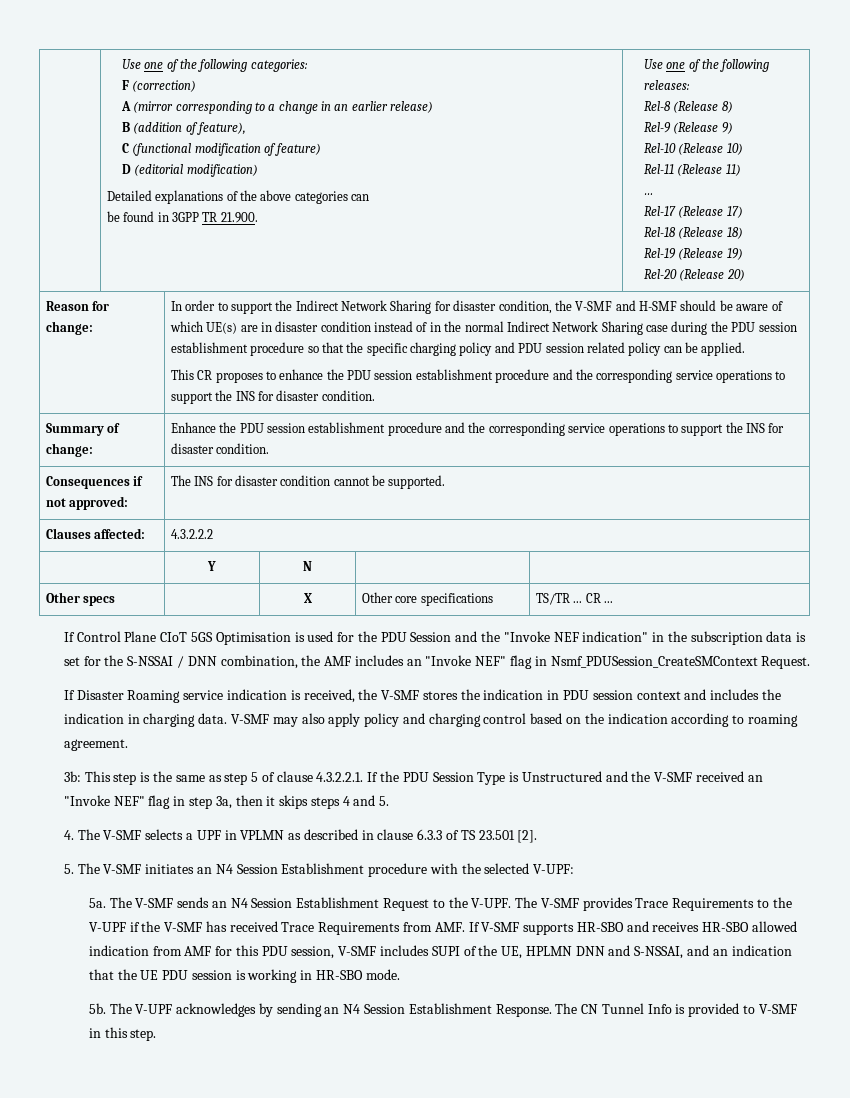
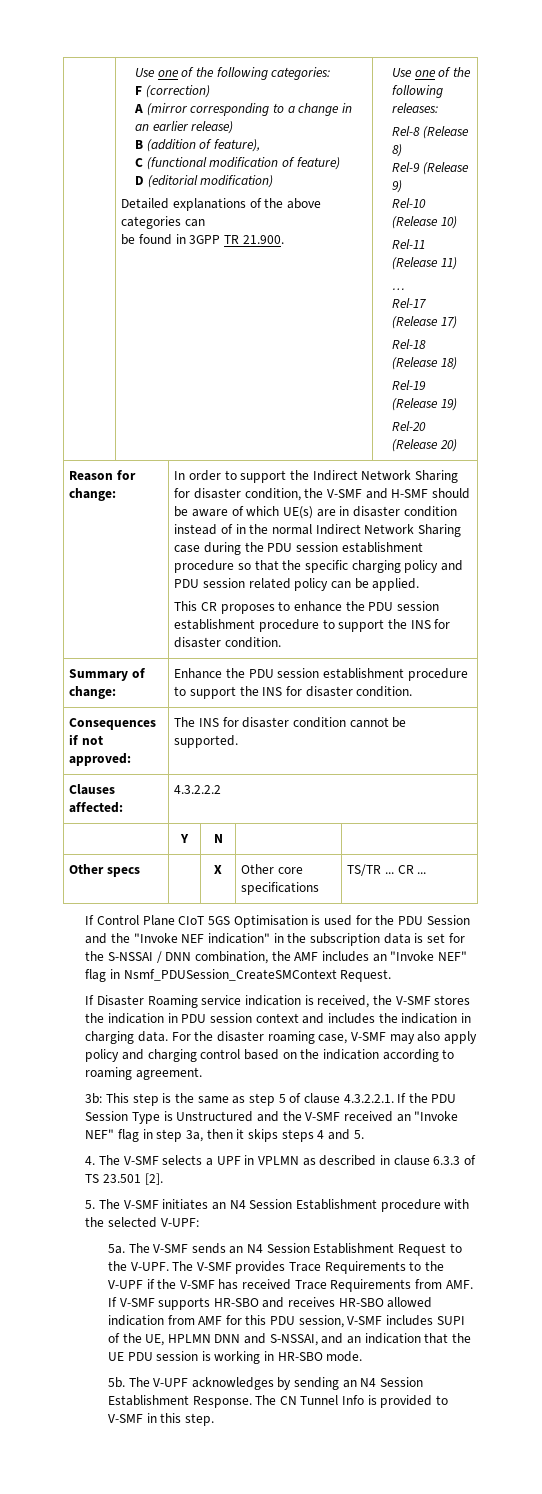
- This CR proposes to enhance the PDU session establishment procedure and the corresponding service operations to support the INS for disaster condition.
+ This CR proposes to enhance the PDU session establishment procedure to support the INS for disaster condition.
- Summary of change: | Enhance the PDU session establishment procedure and the corresponding service operations to support the INS for disaster condition.
+ Summary of change: | Enhance the PDU session establishment procedure to support the INS for disaster condition.
- V-SMF may also apply policy and charging control based on the indication according to roaming agreement.
+ For the disaster roaming case, V-SMF may also apply policy and charging control based on the indication according to roaming agreement.

